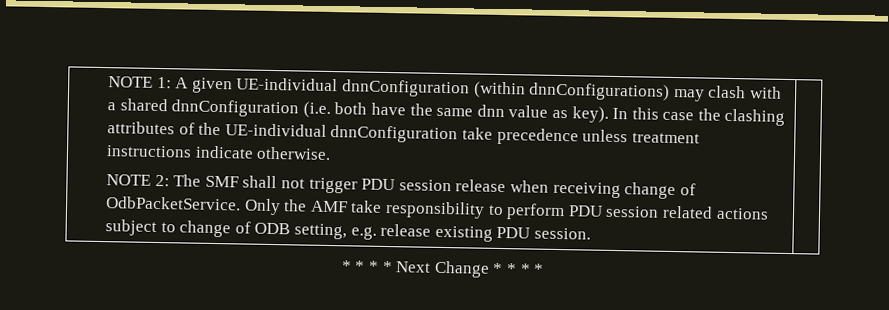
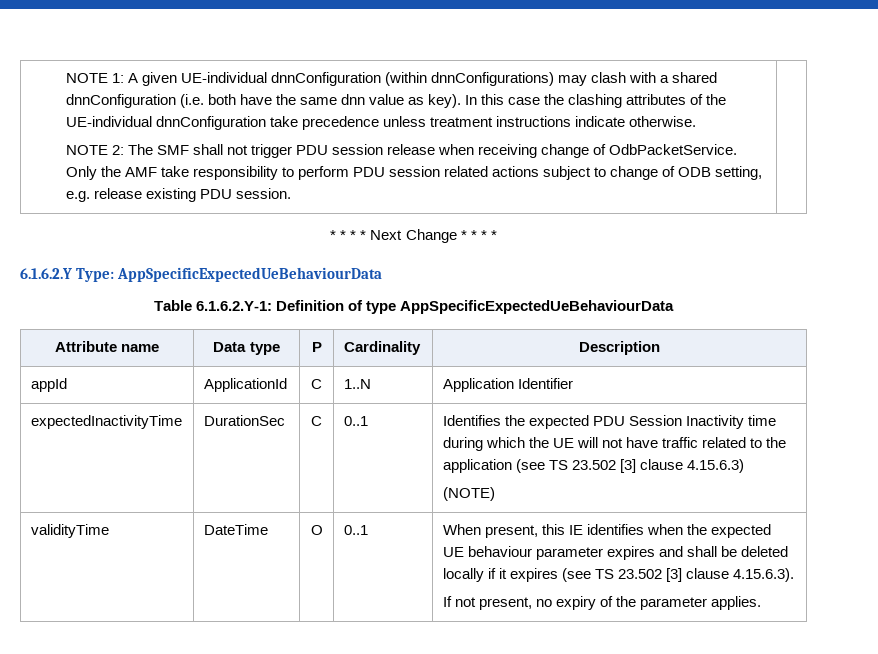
+ 6.1.6.2.Y Type: AppSpecificExpectedUeBehaviourData
+ Table 6.1.6.2.Y-1: Definition of type AppSpecificExpectedUeBehaviourData
+ Attribute name | Data type | P | Cardinality | Description
+ appId | ApplicationId | C | 1..N | Application Identifier
+ expectedInactivityTime | DurationSec | C | 0..1 | Identifies the expected PDU Session Inactivity time during which the UE will not have traffic related to the application (see TS 23.502 [3] clause 4.15.6.3)
+ (NOTE)
+ validityTime | DateTime | O | 0..1 | When present, this IE identifies when the expected UE behaviour parameter expires and shall be deleted locally if it expires (see TS 23.502 [3] clause 4.15.6.3).
+ If not present, no expiry of the parameter applies.

